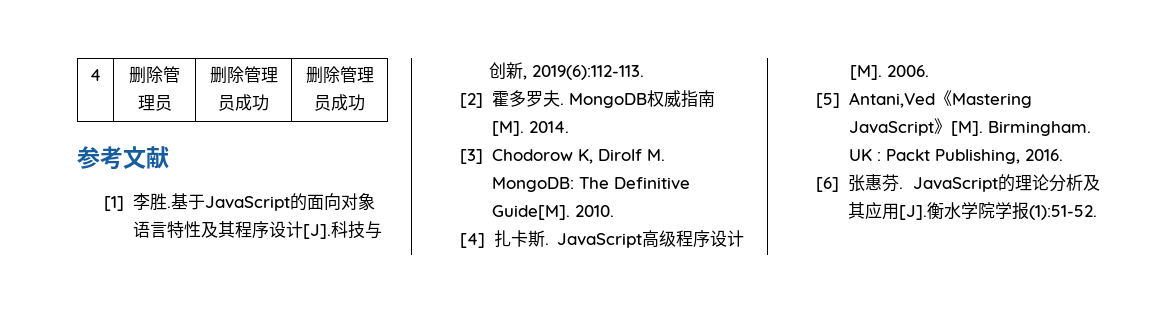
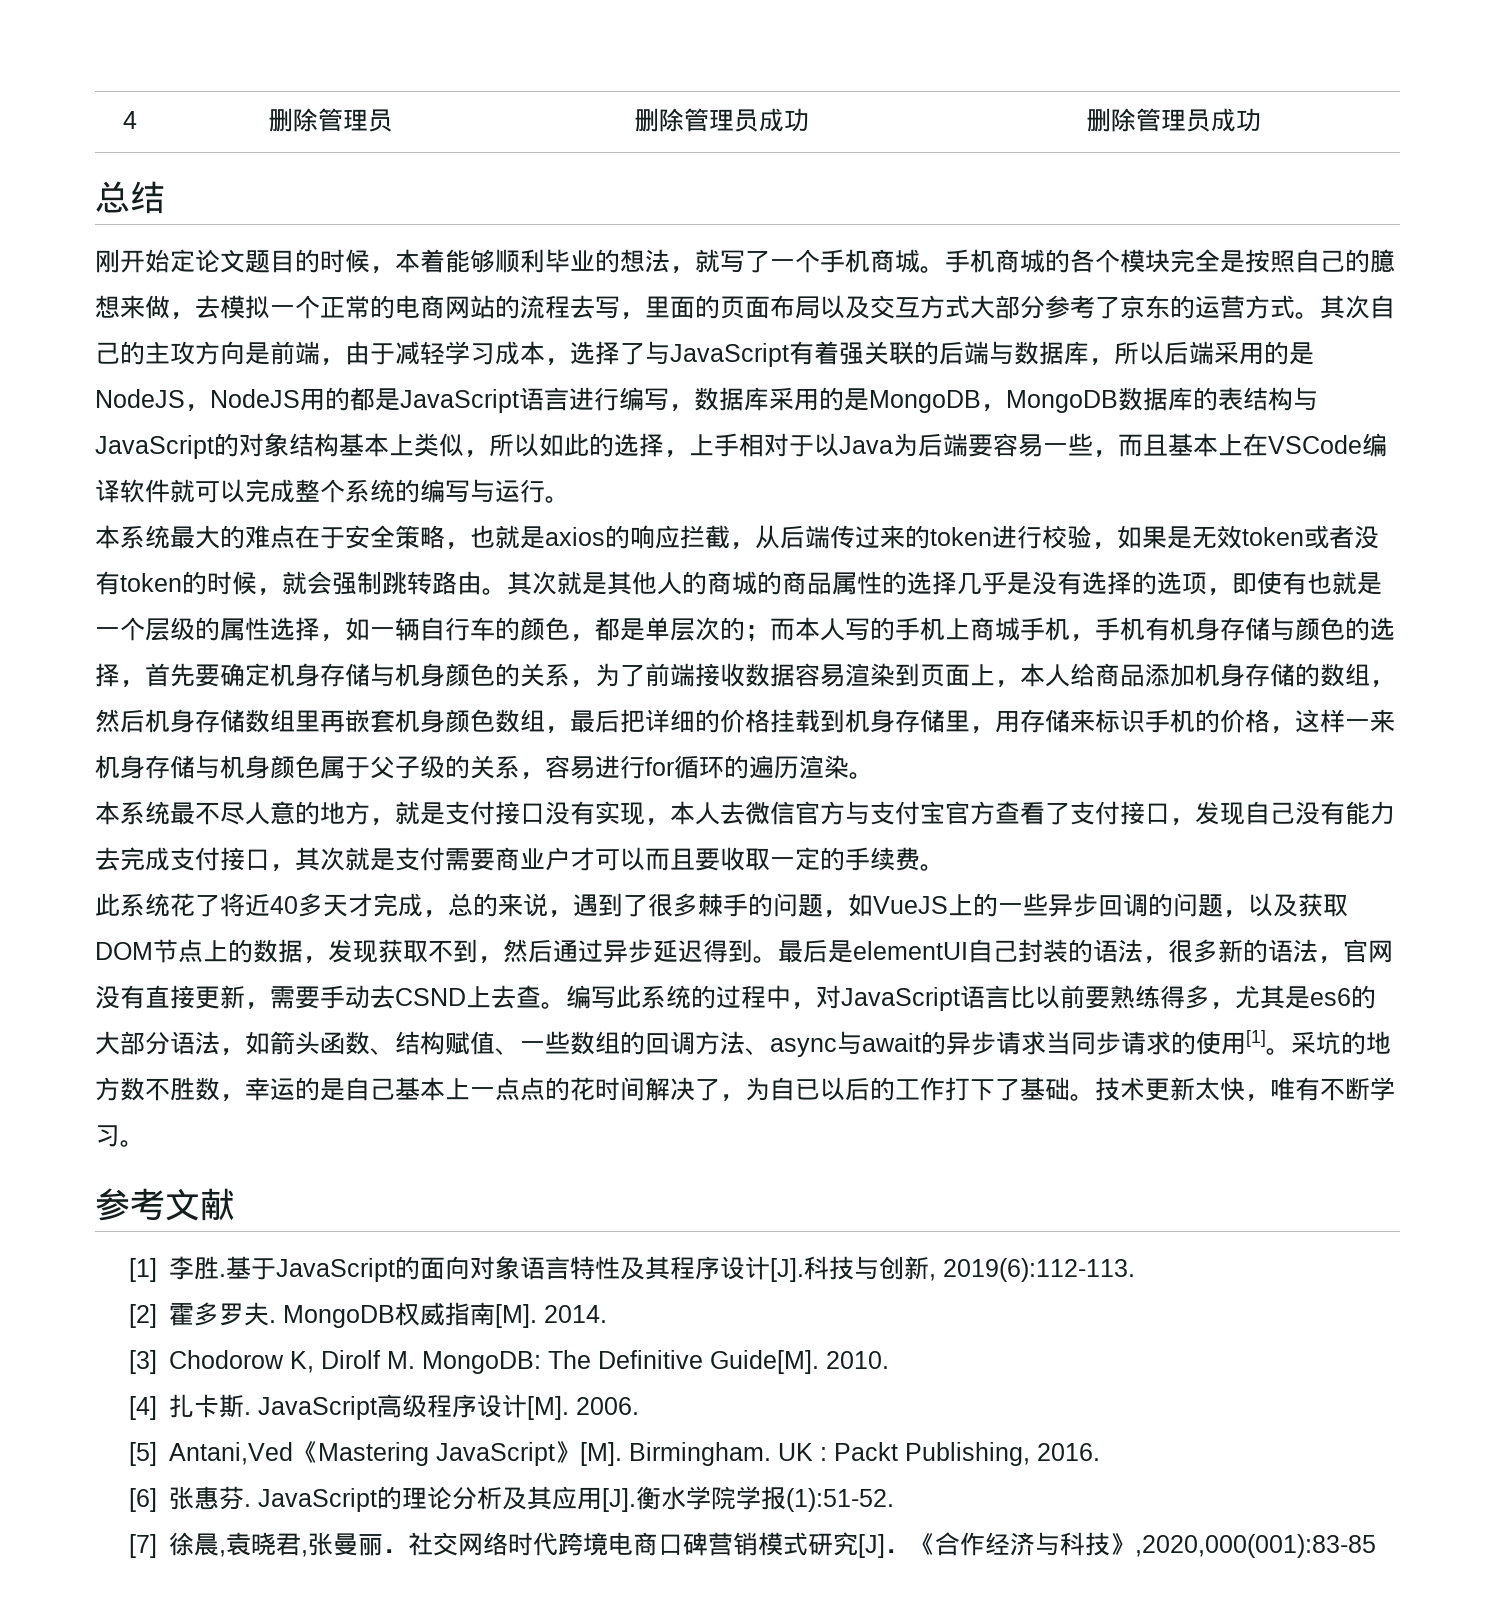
+ 总结
+ 刚开始定论文题目的时候，本着能够顺利毕业的想法，就写了一个手机商城。手机商城的各个模块完全是按照自己的臆想来做，去模拟一个正常的电商网站的流程去写，里面的页面布局以及交互方式大部分参考了京东的运营方式。其次自己的主攻方向是前端，由于减轻学习成本，选择了与JavaScript有着强关联的后端与数据库，所以后端采用的是NodeJS，NodeJS用的都是JavaScript语言进行编写，数据库采用的是MongoDB，MongoDB数据库的表结构与JavaScript的对象结构基本上类似，所以如此的选择，上手相对于以Java为后端要容易一些，而且基本上在VSCode编译软件就可以完成整个系统的编写与运行。
+ 本系统最大的难点在于安全策略，也就是axios的响应拦截，从后端传过来的token进行校验，如果是无效token或者没有token的时候，就会强制跳转路由。其次就是其他人的商城的商品属性的选择几乎是没有选择的选项，即使有也就是一个层级的属性选择，如一辆自行车的颜色，都是单层次的；而本人写的手机上商城手机，手机有机身存储与颜色的选择，首先要确定机身存储与机身颜色的关系，为了前端接收数据容易渲染到页面上，本人给商品添加机身存储的数组，然后机身存储数组里再嵌套机身颜色数组，最后把详细的价格挂载到机身存储里，用存储来标识手机的价格，这样一来机身存储与机身颜色属于父子级的关系，容易进行for循环的遍历渲染。
+ 本系统最不尽人意的地方，就是支付接口没有实现，本人去微信官方与支付宝官方查看了支付接口，发现自己没有能力去完成支付接口，其次就是支付需要商业户才可以而且要收取一定的手续费。
+ 此系统花了将近40多天才完成，总的来说，遇到了很多棘手的问题，如VueJS上的一些异步回调的问题，以及获取DOM节点上的数据，发现获取不到，然后通过异步延迟得到。最后是elementUI自己封装的语法，很多新的语法，官网没有直接更新，需要手动去CSND上去查。编写此系统的过程中，对JavaScript语言比以前要熟练得多，尤其是es6的大部分语法，如箭头函数、结构赋值、一些数组的回调方法、async与await的异步请求当同步请求的使用[1]。采坑的地方数不胜数，幸运的是自己基本上一点点的花时间解决了，为自已以后的工作打下了基础。技术更新太快，唯有不断学习。
+ [7]徐晨,袁晓君,张曼丽．社交网络时代跨境电商口碑营销模式研究[J]．《合作经济与科技》,2020,000(001):83-85

